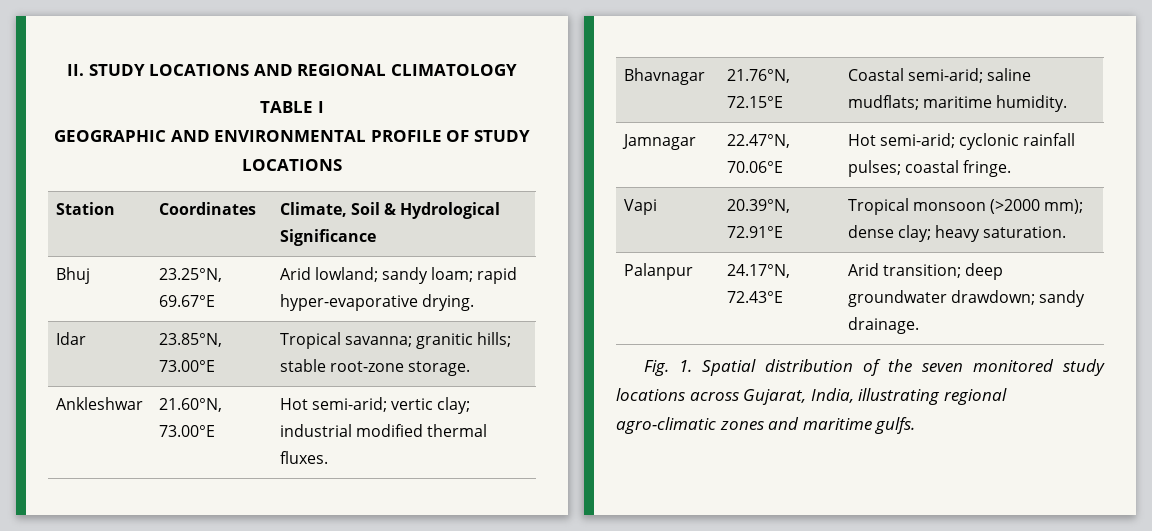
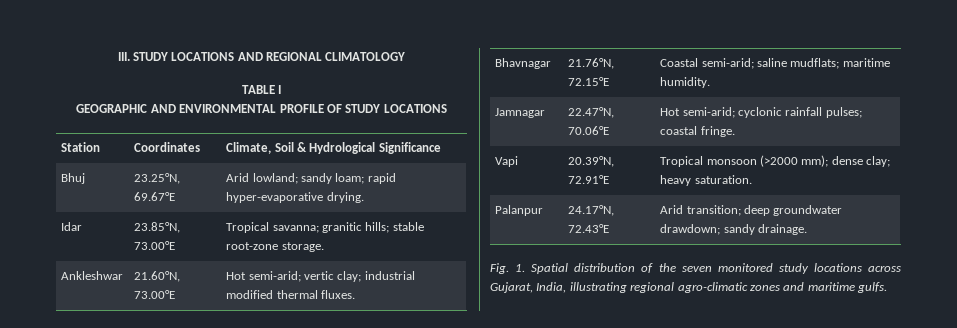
- II. STUDY LOCATIONS AND REGIONAL CLIMATOLOGY
+ III. STUDY LOCATIONS AND REGIONAL CLIMATOLOGY

